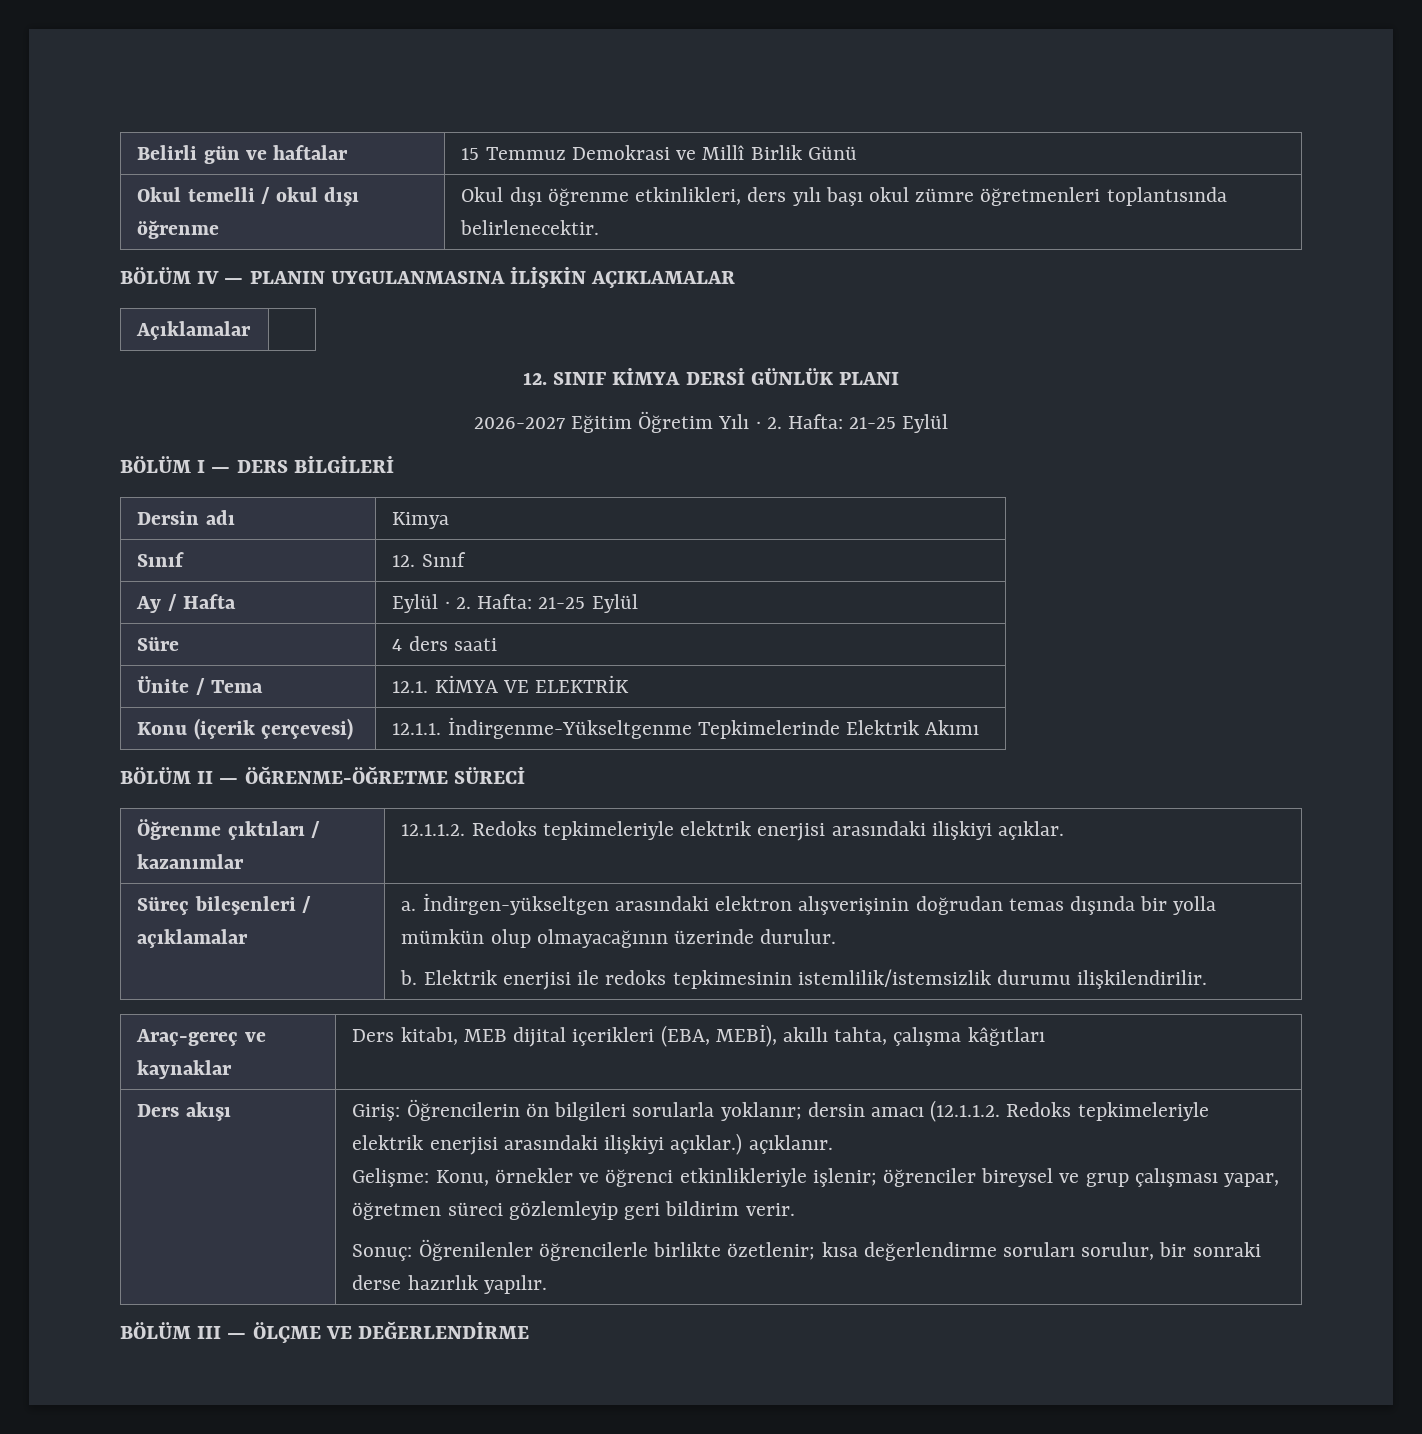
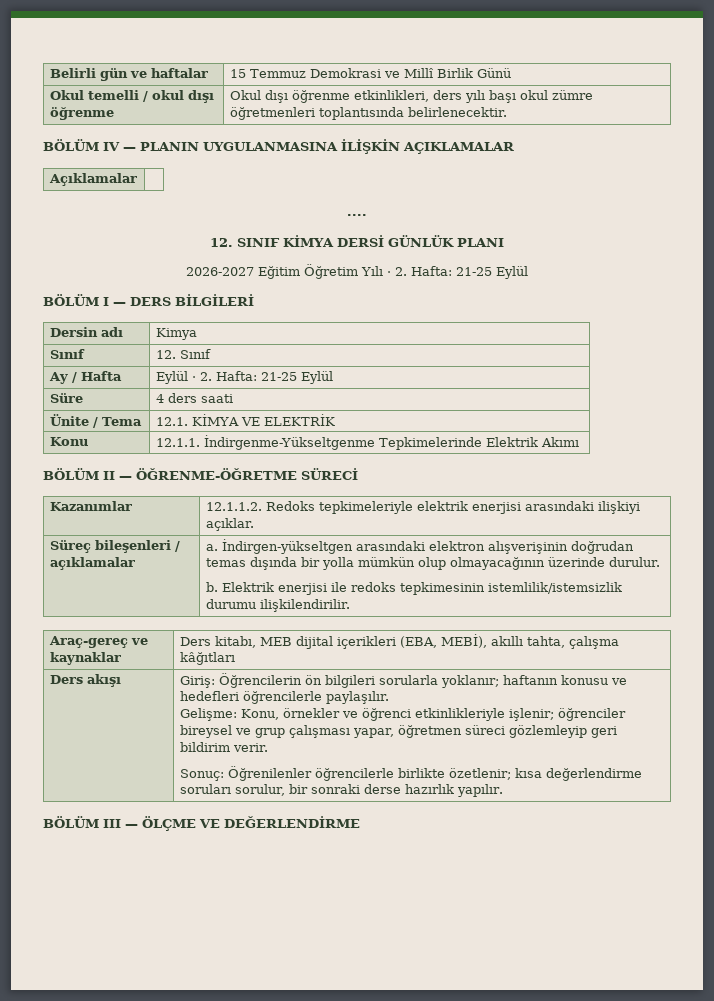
+ ....
- Konu (içerik çerçevesi) | 12.1.1. İndirgenme-Yükseltgenme Tepkimelerinde Elektrik Akımı
+ Konu | 12.1.1. İndirgenme-Yükseltgenme Tepkimelerinde Elektrik Akımı
- Öğrenme çıktıları / kazanımlar | 12.1.1.2. Redoks tepkimeleriyle elektrik enerjisi arasındaki ilişkiyi açıklar.
+ Kazanımlar | 12.1.1.2. Redoks tepkimeleriyle elektrik enerjisi arasındaki ilişkiyi açıklar.
- Giriş: Öğrencilerin ön bilgileri sorularla yoklanır; dersin amacı (12.1.1.2. Redoks tepkimeleriyle elektrik enerjisi arasındaki ilişkiyi açıklar.) açıklanır.
+ Giriş: Öğrencilerin ön bilgileri sorularla yoklanır; haftanın konusu ve hedefleri öğrencilerle paylaşılır.

